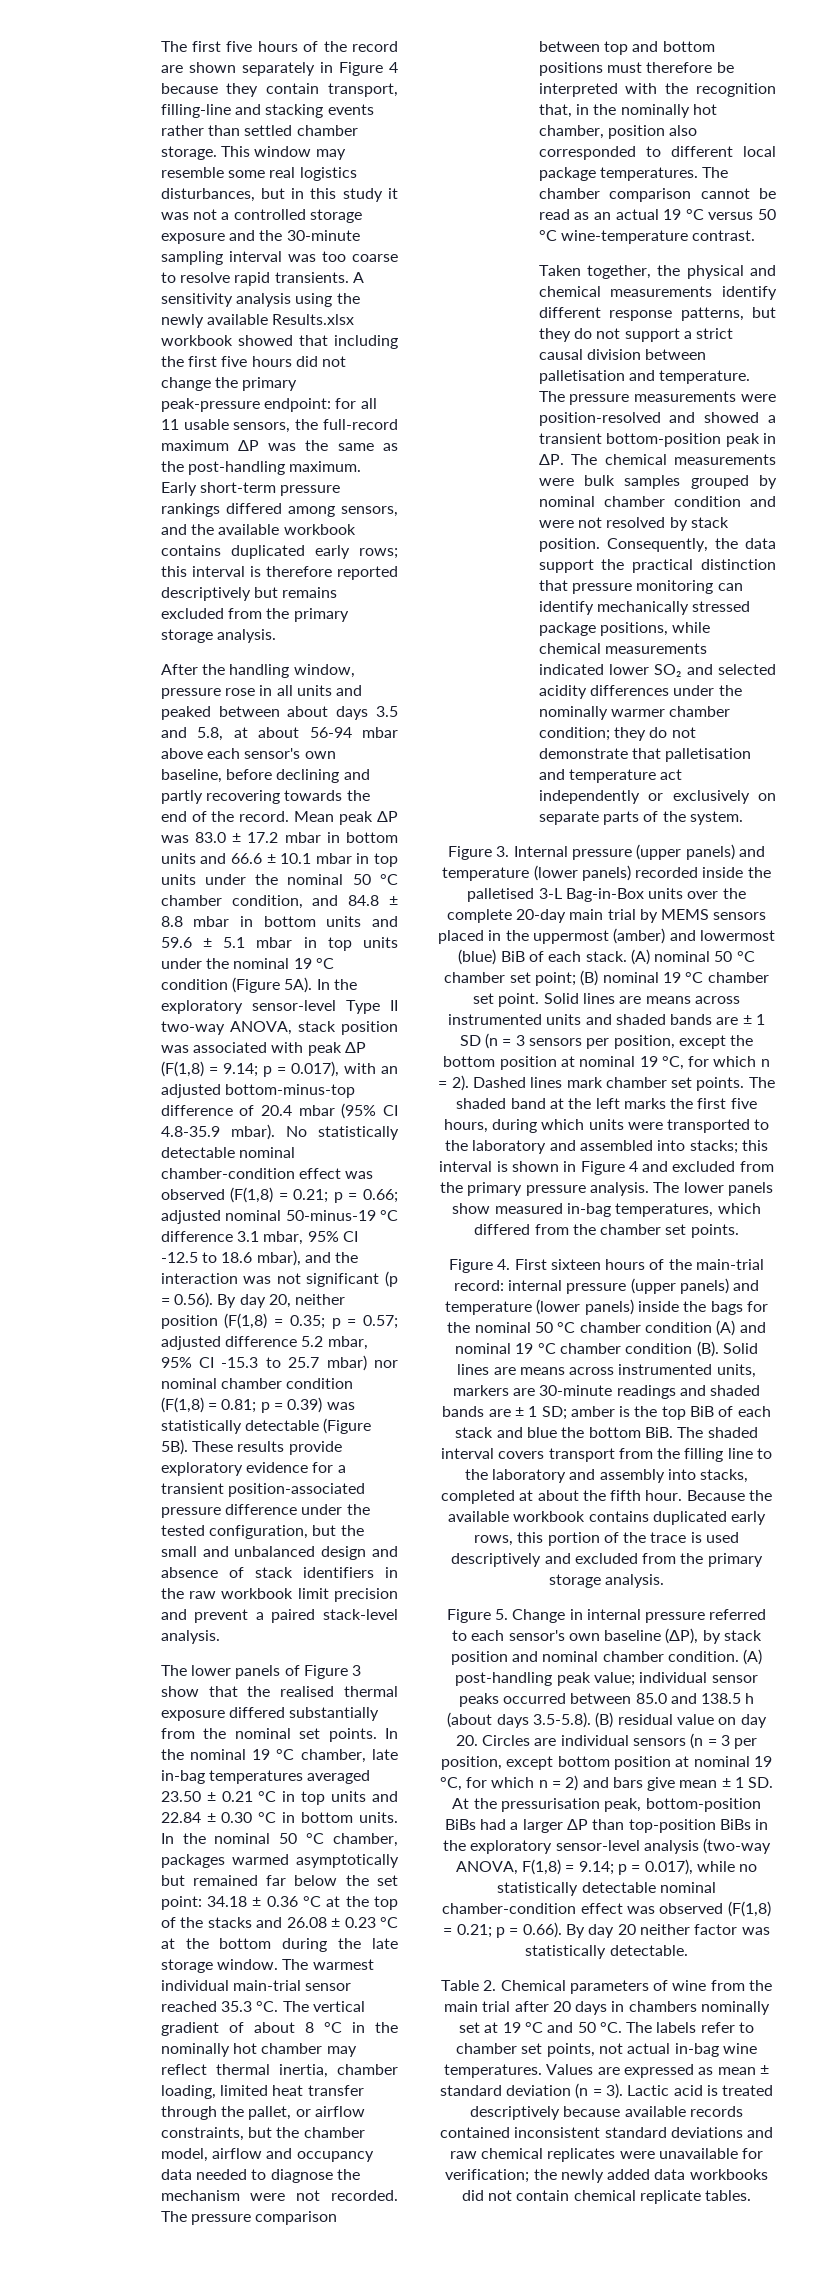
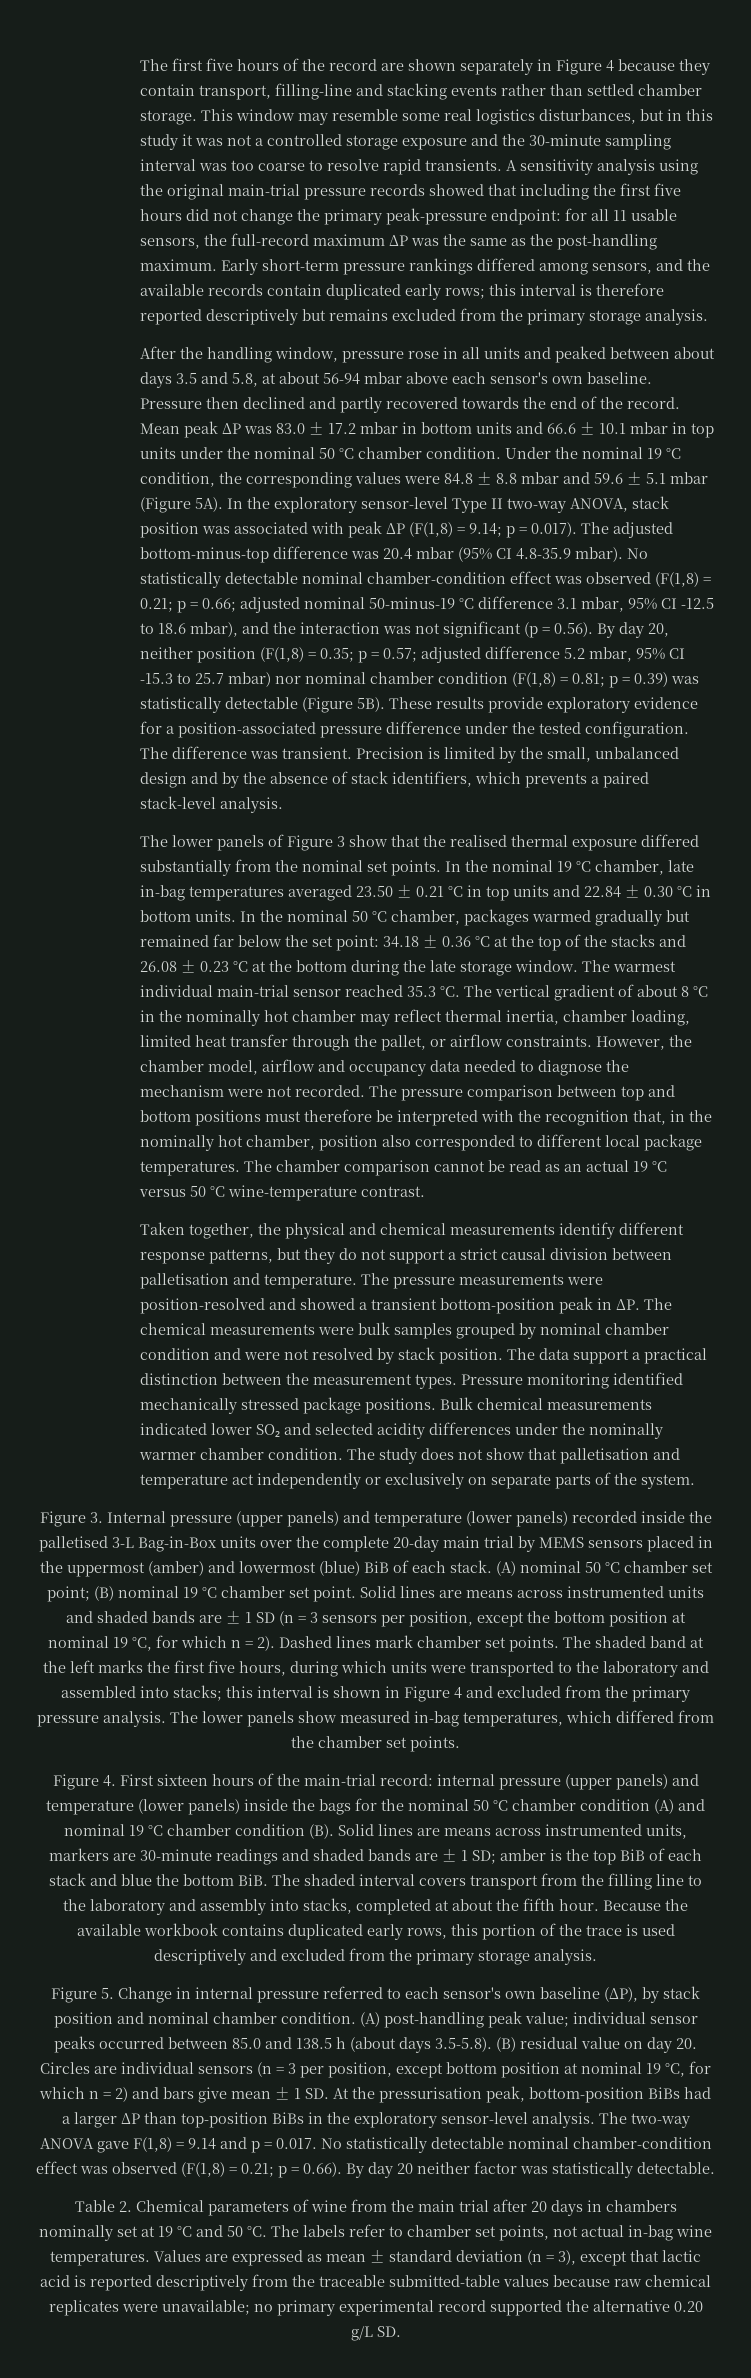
- A sensitivity analysis using the newly available Results.xlsx workbook showed that including the first five hours did not change the primary peak-pressure endpoint: for all 11 usable sensors, the full-record maximum ΔP was the same as the post-handling maximum.
+ A sensitivity analysis using the original main-trial pressure records showed that including the first five hours did not change the primary peak-pressure endpoint: for all 11 usable sensors, the full-record maximum ΔP was the same as the post-handling maximum.
- Early short-term pressure rankings differed among sensors, and the available workbook contains duplicated early rows; this interval is therefore reported descriptively but remains excluded from the primary storage analysis.
+ Early short-term pressure rankings differed among sensors, and the available records contain duplicated early rows; this interval is therefore reported descriptively but remains excluded from the primary storage analysis.
- After the handling window, pressure rose in all units and peaked between about days 3.5 and 5.8, at about 56-94 mbar above each sensor's own baseline, before declining and partly recovering towards the end of the record.
+ After the handling window, pressure rose in all units and peaked between about days 3.5 and 5.8, at about 56-94 mbar above each sensor's own baseline. Pressure then declined and partly recovered towards the end of the record.
- Mean peak ΔP was 83.0 ± 17.2 mbar in bottom units and 66.6 ± 10.1 mbar in top units under the nominal 50 °C chamber condition, and 84.8 ± 8.8 mbar in bottom units and 59.6 ± 5.1 mbar in top units under the nominal 19 °C condition (Figure 5A).
+ Mean peak ΔP was 83.0 ± 17.2 mbar in bottom units and 66.6 ± 10.1 mbar in top units under the nominal 50 °C chamber condition. Under the nominal 19 °C condition, the corresponding values were 84.8 ± 8.8 mbar and 59.6 ± 5.1 mbar (Figure 5A).
- In the exploratory sensor-level Type II two-way ANOVA, stack position was associated with peak ΔP (F(1,8) = 9.14; p = 0.017), with an adjusted bottom-minus-top difference of 20.4 mbar (95% CI 4.8-35.9 mbar).
+ In the exploratory sensor-level Type II two-way ANOVA, stack position was associated with peak ΔP (F(1,8) = 9.14; p = 0.017). The adjusted bottom-minus-top difference was 20.4 mbar (95% CI 4.8-35.9 mbar).
- These results provide exploratory evidence for a transient position-associated pressure difference under the tested configuration, but the small and unbalanced design and absence of stack identifiers in the raw workbook limit precision and prevent a paired stack-level analysis.
+ These results provide exploratory evidence for a position-associated pressure difference under the tested configuration. The difference was transient. Precision is limited by the small, unbalanced design and by the absence of stack identifiers, which prevents a paired stack-level analysis.
- In the nominal 50 °C chamber, packages warmed asymptotically but remained far below the set point: 34.18 ± 0.36 °C at the top of the stacks and 26.08 ± 0.23 °C at the bottom during the late storage window.
+ In the nominal 50 °C chamber, packages warmed gradually but remained far below the set point: 34.18 ± 0.36 °C at the top of the stacks and 26.08 ± 0.23 °C at the bottom during the late storage window.
- The vertical gradient of about 8 °C in the nominally hot chamber may reflect thermal inertia, chamber loading, limited heat transfer through the pallet, or airflow constraints, but the chamber model, airflow and occupancy data needed to diagnose the mechanism were not recorded.
+ The vertical gradient of about 8 °C in the nominally hot chamber may reflect thermal inertia, chamber loading, limited heat transfer through the pallet, or airflow constraints. However, the chamber model, airflow and occupancy data needed to diagnose the mechanism were not recorded.
- Consequently, the data support the practical distinction that pressure monitoring can identify mechanically stressed package positions, while chemical measurements indicated lower SO₂ and selected acidity differences under the nominally warmer chamber condition; they do not demonstrate that palletisation and temperature act independently or exclusively on separate parts of the system.
+ The data support a practical distinction between the measurement types. Pressure monitoring identified mechanically stressed package positions. Bulk chemical measurements indicated lower SO₂ and selected acidity differences under the nominally warmer chamber condition. The study does not show that palletisation and temperature act independently or exclusively on separate parts of the system.
- individual sensor peaks occurred between 85.0 and 138.5 h (about days 3.5-5.8). (B) residual value on day 20. Circles are individual sensors (n = 3 per position, except bottom position at nominal 19 °C, for which n = 2) and bars give mean ± 1 SD. At the pressurisation peak, bottom-position BiBs had a larger ΔP than top-position BiBs in the exploratory sensor-level analysis (two-way ANOVA, F(1,8) = 9.14; p = 0.017), while no statistically detectable nominal chamber-condition effect was observed (F(1,8) = 0.21;
+ individual sensor peaks occurred between 85.0 and 138.5 h (about days 3.5-5.8). (B) residual value on day 20. Circles are individual sensors (n = 3 per position, except bottom position at nominal 19 °C, for which n = 2) and bars give mean ± 1 SD. At the pressurisation peak, bottom-position BiBs had a larger ΔP than top-position BiBs in the exploratory sensor-level analysis. The two-way ANOVA gave F(1,8) = 9.14 and p = 0.017. No statistically detectable nominal chamber-condition effect was observed (F(1,8) = 0.21;
- Values are expressed as mean ± standard deviation (n = 3). Lactic acid is treated descriptively because available records contained inconsistent standard deviations and raw chemical replicates were unavailable for verification; the newly added data workbooks did not contain chemical replicate tables.
+ Values are expressed as mean ± standard deviation (n = 3), except that lactic acid is reported descriptively from the traceable submitted-table values because raw chemical replicates were unavailable; no primary experimental record supported the alternative 0.20 g/L SD.

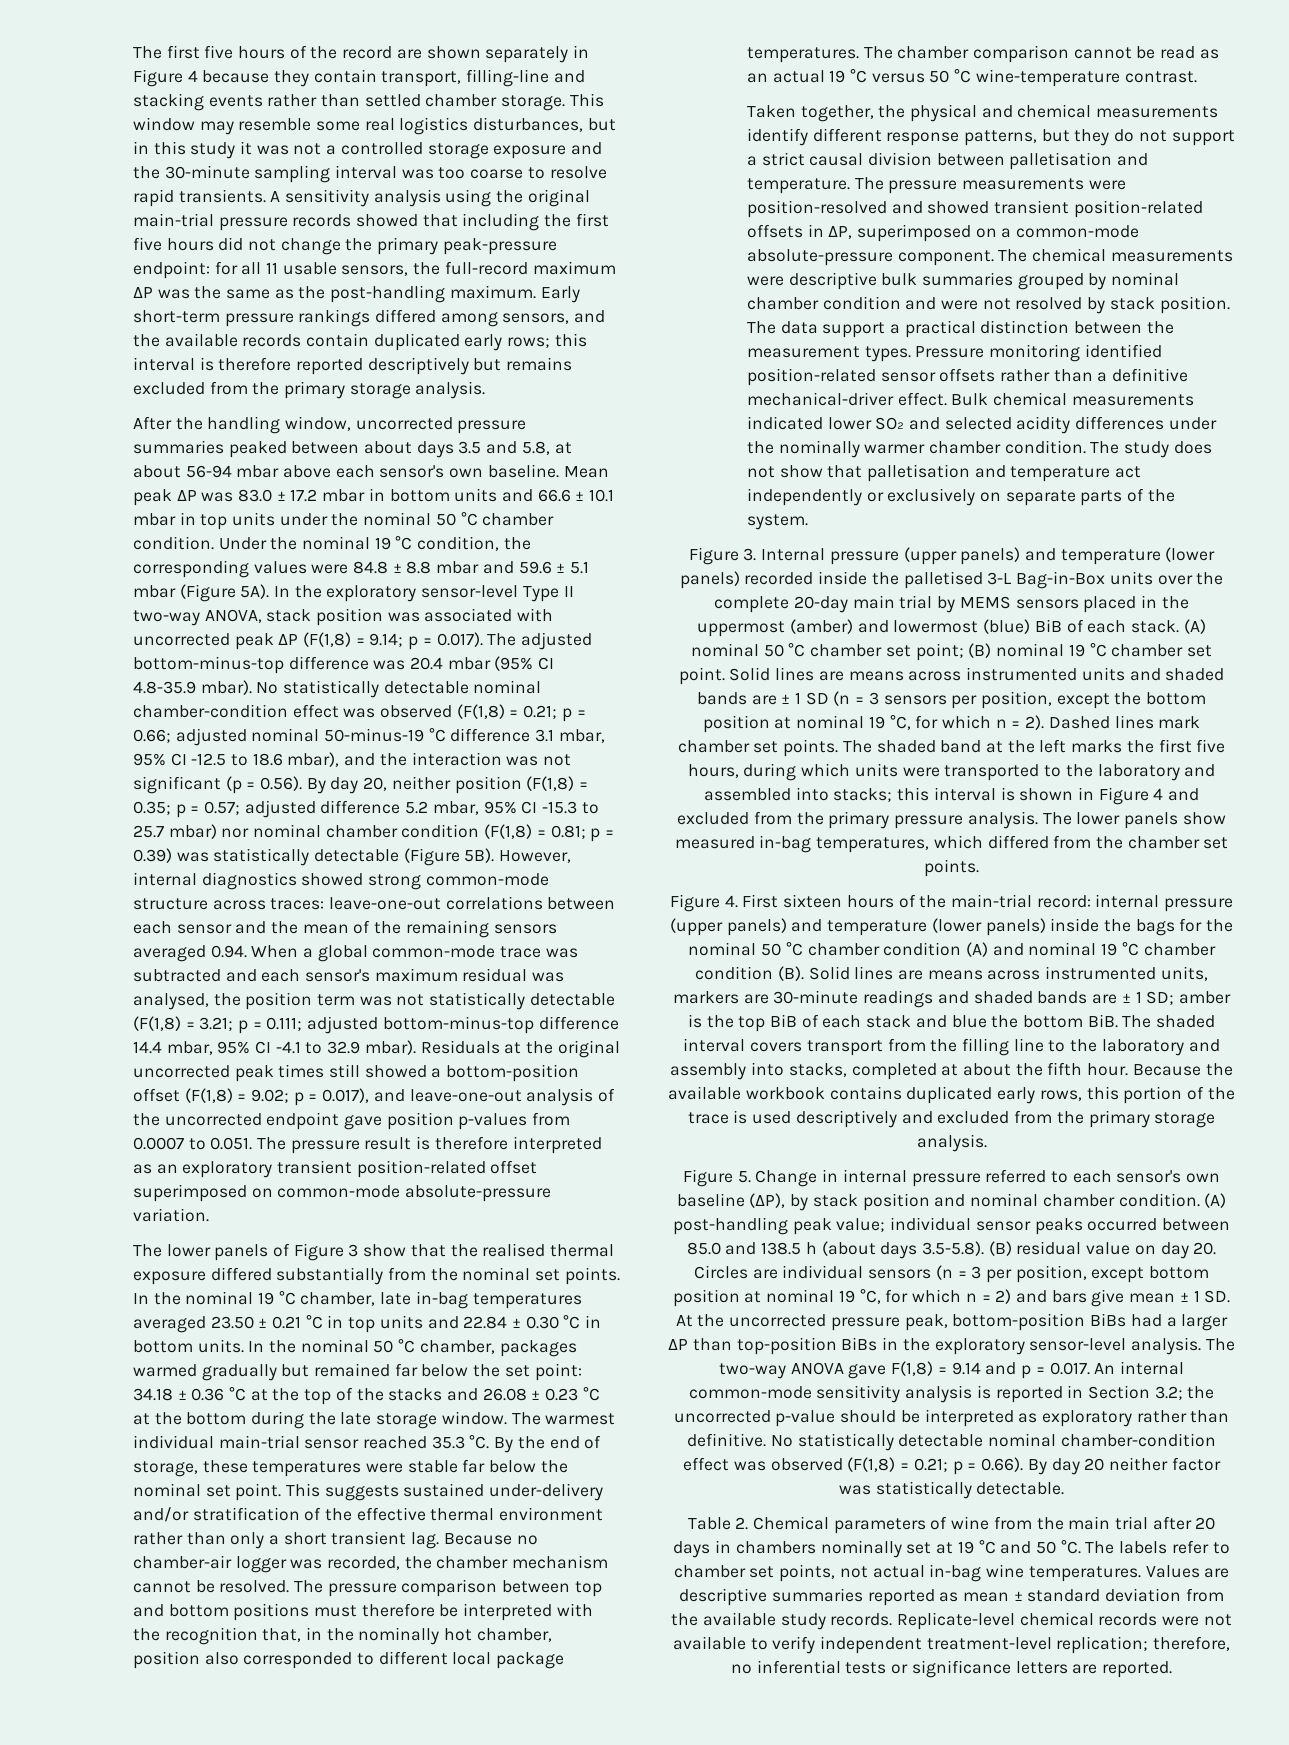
- After the handling window, pressure rose in all units and peaked between about days 3.5 and 5.8, at about 56-94 mbar above each sensor's own baseline.
+ After the handling window, uncorrected pressure summaries peaked between about days 3.5 and 5.8, at about 56-94 mbar above each sensor's own baseline.
- Pressure then declined and partly recovered towards the end of the record.
- In the exploratory sensor-level Type II two-way ANOVA, stack position was associated with peak ΔP (F(1,8) = 9.14; p = 0.017). The adjusted bottom-minus-top difference was 20.4 mbar (95% CI 4.8-35.9 mbar).
+ In the exploratory sensor-level Type II two-way ANOVA, stack position was associated with uncorrected peak ΔP (F(1,8) = 9.14; p = 0.017). The adjusted bottom-minus-top difference was 20.4 mbar (95% CI 4.8-35.9 mbar).
- These results provide exploratory evidence for a position-associated pressure difference under the tested configuration. The difference was transient. Precision is limited by the small, unbalanced design and by the absence of stack identifiers, which prevents a paired stack-level analysis.
+ However, internal diagnostics showed strong common-mode structure across traces: leave-one-out correlations between each sensor and the mean of the remaining sensors averaged 0.94. When a global common-mode trace was subtracted and each sensor's maximum residual was analysed, the position term was not statistically detectable (F(1,8) = 3.21; p = 0.111; adjusted bottom-minus-top difference 14.4 mbar, 95% CI -4.1 to 32.9 mbar). Residuals at the original uncorrected peak times still showed a bottom-position offset (F(1,8) = 9.02; p = 0.017), and leave-one-out analysis of the uncorrected endpoint gave position p-values from 0.0007 to 0.051. The pressure result is therefore interpreted as an exploratory transient position-related offset superimposed on common-mode absolute-pressure variation.
- The vertical gradient of about 8 °C in the nominally hot chamber may reflect thermal inertia, chamber loading, limited heat transfer through the pallet, or airflow constraints. However, the chamber model, airflow and occupancy data needed to diagnose the mechanism were not recorded.
+ By the end of storage, these temperatures were stable far below the nominal set point. This suggests sustained under-delivery and/or stratification of the effective thermal environment rather than only a short transient lag. Because no chamber-air logger was recorded, the chamber mechanism cannot be resolved.
- The pressure measurements were position-resolved and showed a transient bottom-position peak in ΔP. The chemical measurements were bulk samples grouped by nominal chamber condition and were not resolved by stack position.
+ The pressure measurements were position-resolved and showed transient position-related offsets in ΔP, superimposed on a common-mode absolute-pressure component. The chemical measurements were descriptive bulk summaries grouped by nominal chamber condition and were not resolved by stack position.
- Pressure monitoring identified mechanically stressed package positions.
+ Pressure monitoring identified position-related sensor offsets rather than a definitive mechanical-driver effect.
- individual sensor peaks occurred between 85.0 and 138.5 h (about days 3.5-5.8). (B) residual value on day 20. Circles are individual sensors (n = 3 per position, except bottom position at nominal 19 °C, for which n = 2) and bars give mean ± 1 SD. At the pressurisation peak, bottom-position BiBs had a larger ΔP than top-position BiBs in the exploratory sensor-level analysis.
+ individual sensor peaks occurred between 85.0 and 138.5 h (about days 3.5-5.8). (B) residual value on day 20. Circles are individual sensors (n = 3 per position, except bottom position at nominal 19 °C, for which n = 2) and bars give mean ± 1 SD. At the uncorrected pressure peak, bottom-position BiBs had a larger ΔP than top-position BiBs in the exploratory sensor-level analysis.
- The two-way ANOVA gave F(1,8) = 9.14 and p = 0.017. No statistically detectable nominal chamber-condition effect was observed (F(1,8) = 0.21; p = 0.66). By day 20 neither factor was statistically detectable.
+ The two-way ANOVA gave F(1,8) = 9.14 and p = 0.017. An internal common-mode sensitivity analysis is reported in Section 3.2; the uncorrected p-value should be interpreted as exploratory rather than definitive. No statistically detectable nominal chamber-condition effect was observed (F(1,8) = 0.21; p = 0.66). By day 20 neither factor was statistically detectable.
- Values are expressed as mean ± standard deviation (n = 3), except that lactic acid is reported descriptively from the traceable submitted-table values because raw chemical replicates were unavailable; no primary experimental record supported the alternative 0.20 g/L SD.
+ Values are descriptive summaries reported as mean ± standard deviation from the available study records. Replicate-level chemical records were not available to verify independent treatment-level replication; therefore, no inferential tests or significance letters are reported.

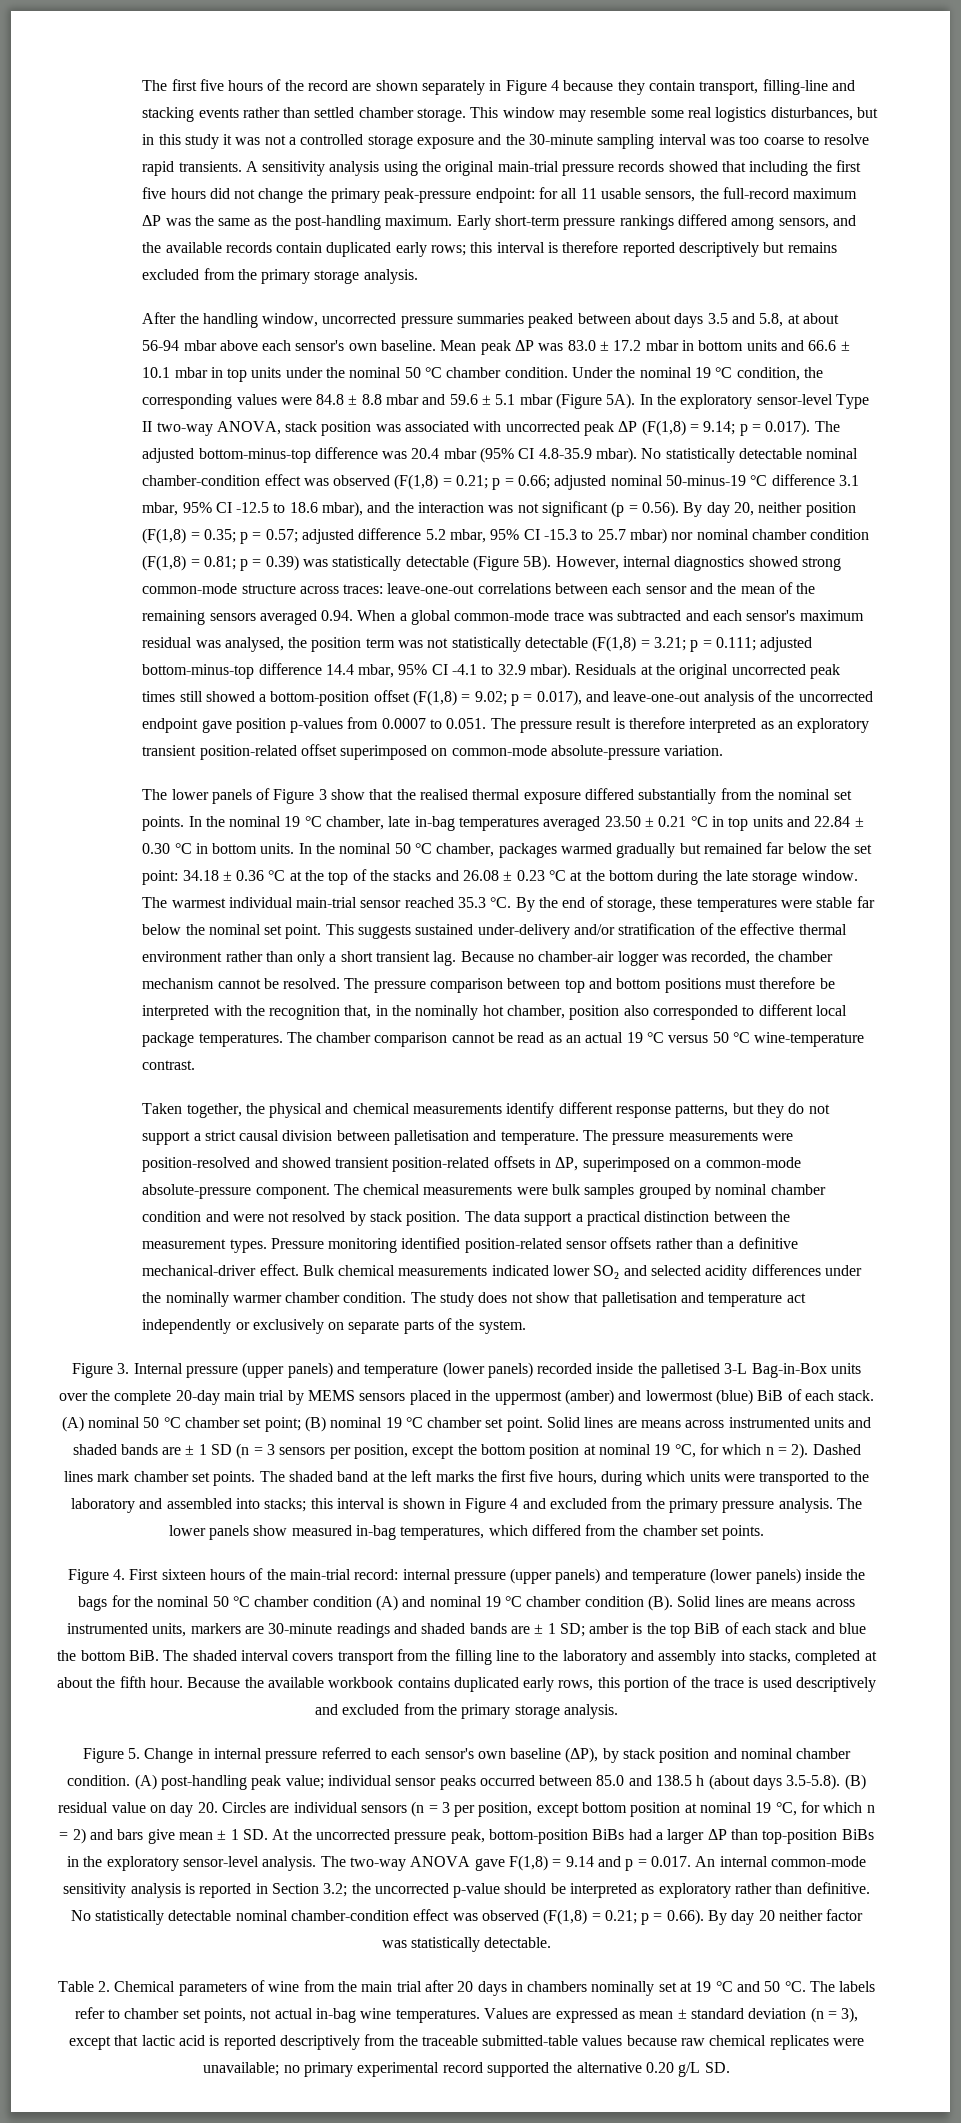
- The chemical measurements were descriptive bulk summaries grouped by nominal chamber condition and were not resolved by stack position.
+ The chemical measurements were bulk samples grouped by nominal chamber condition and were not resolved by stack position.
- Values are descriptive summaries reported as mean ± standard deviation from the available study records. Replicate-level chemical records were not available to verify independent treatment-level replication; therefore, no inferential tests or significance letters are reported.
+ Values are expressed as mean ± standard deviation (n = 3), except that lactic acid is reported descriptively from the traceable submitted-table values because raw chemical replicates were unavailable; no primary experimental record supported the alternative 0.20 g/L SD.

